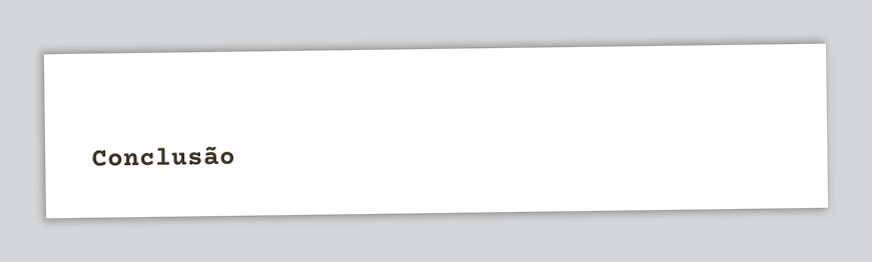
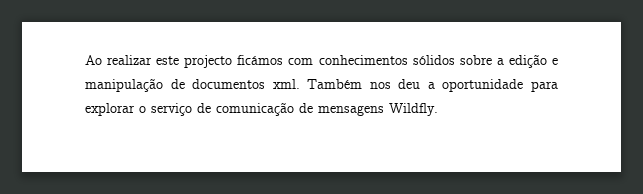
- Conclusão
+ Ao realizar este projecto ficámos com conhecimentos sólidos sobre a edição e manipulação de documentos xml. Também nos deu a oportunidade para explorar o serviço de comunicação de mensagens Wildfly.

